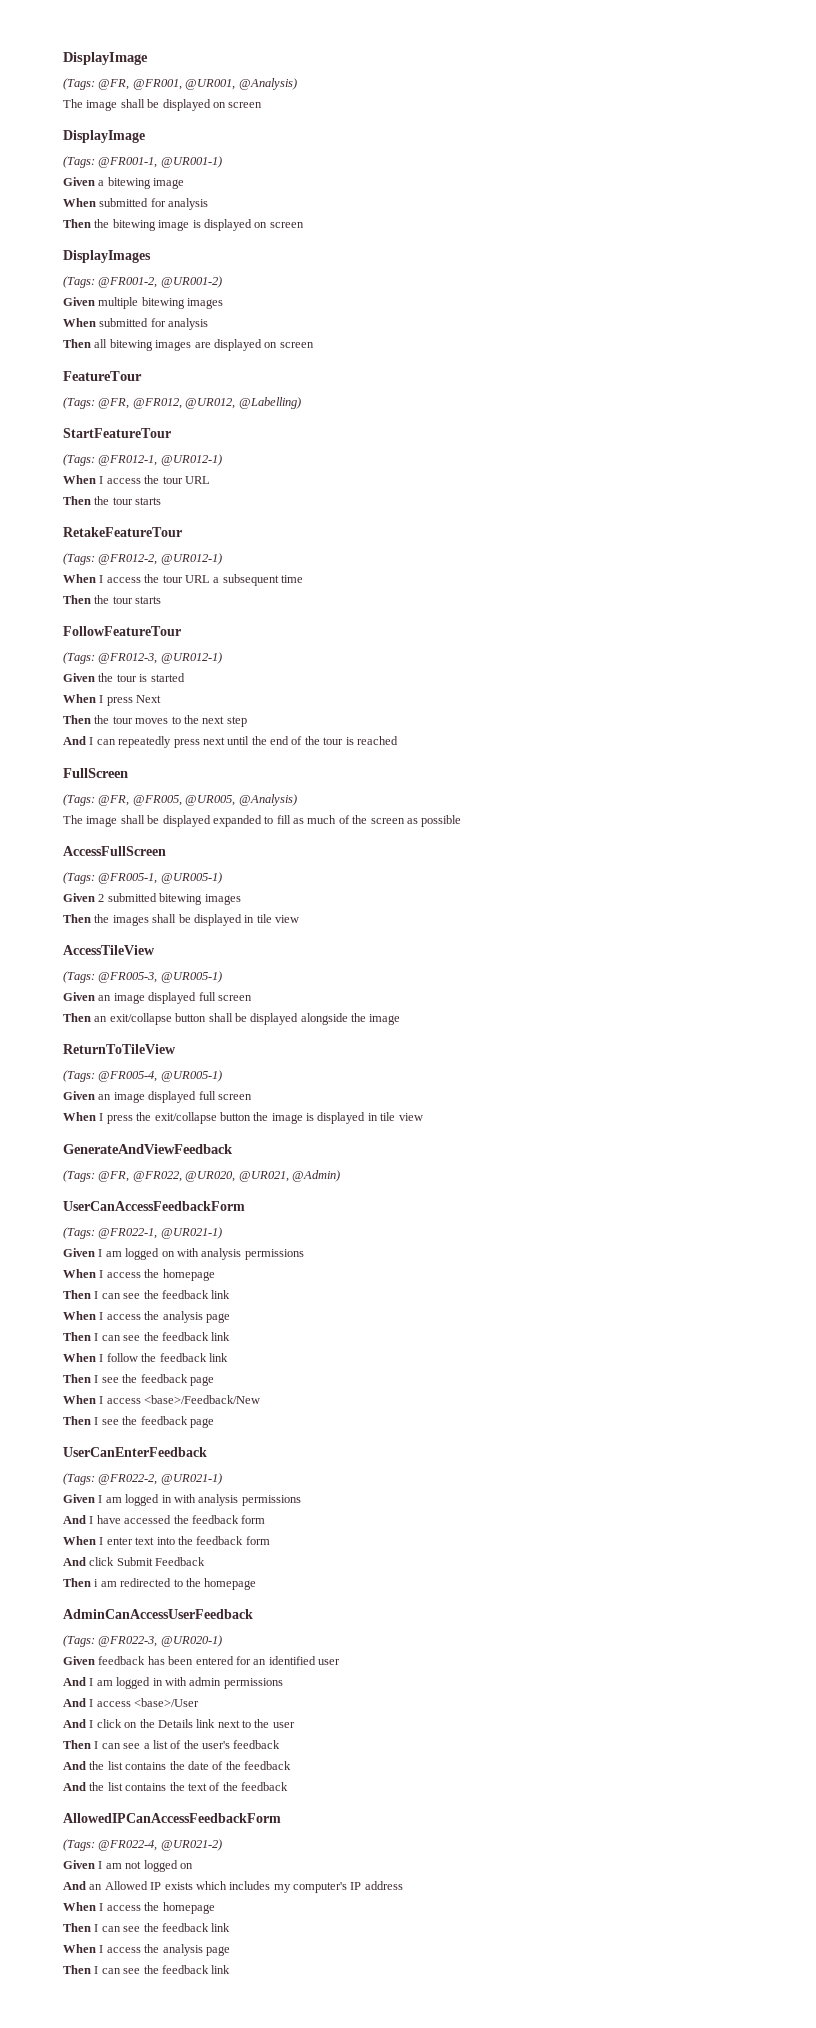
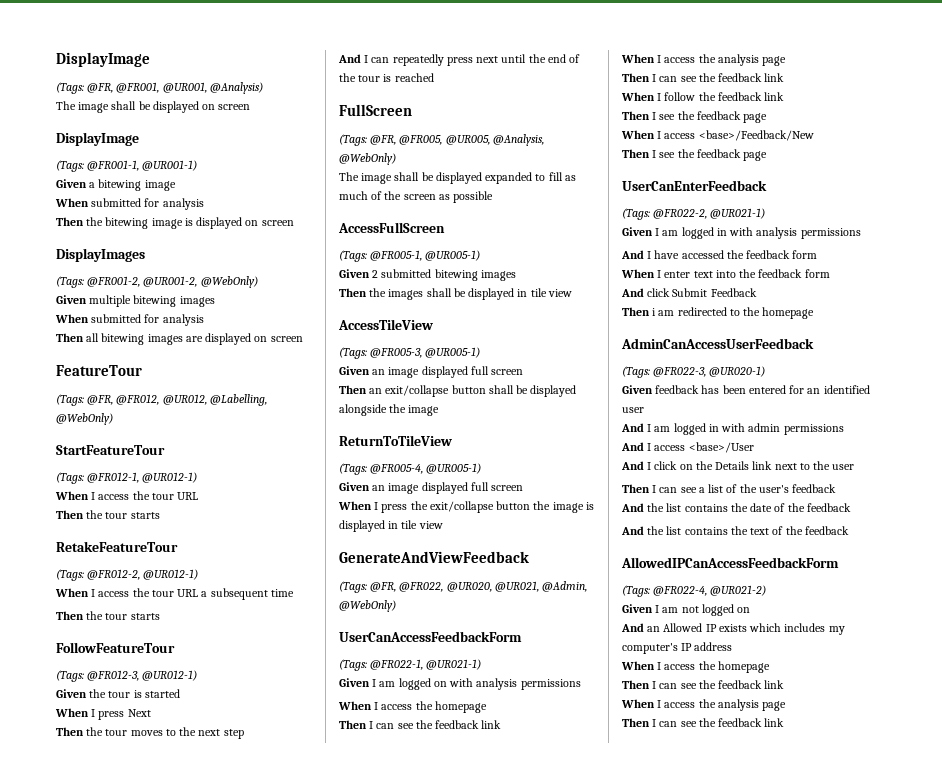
- (Tags: @FR001-2, @UR001-2)
+ (Tags: @FR001-2, @UR001-2, @WebOnly)
- (Tags: @FR, @FR012, @UR012, @Labelling)
+ (Tags: @FR, @FR012, @UR012, @Labelling, @WebOnly)
- (Tags: @FR, @FR005, @UR005, @Analysis)
+ (Tags: @FR, @FR005, @UR005, @Analysis, @WebOnly)
- (Tags: @FR, @FR022, @UR020, @UR021, @Admin)
+ (Tags: @FR, @FR022, @UR020, @UR021, @Admin, @WebOnly)

